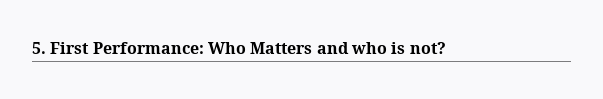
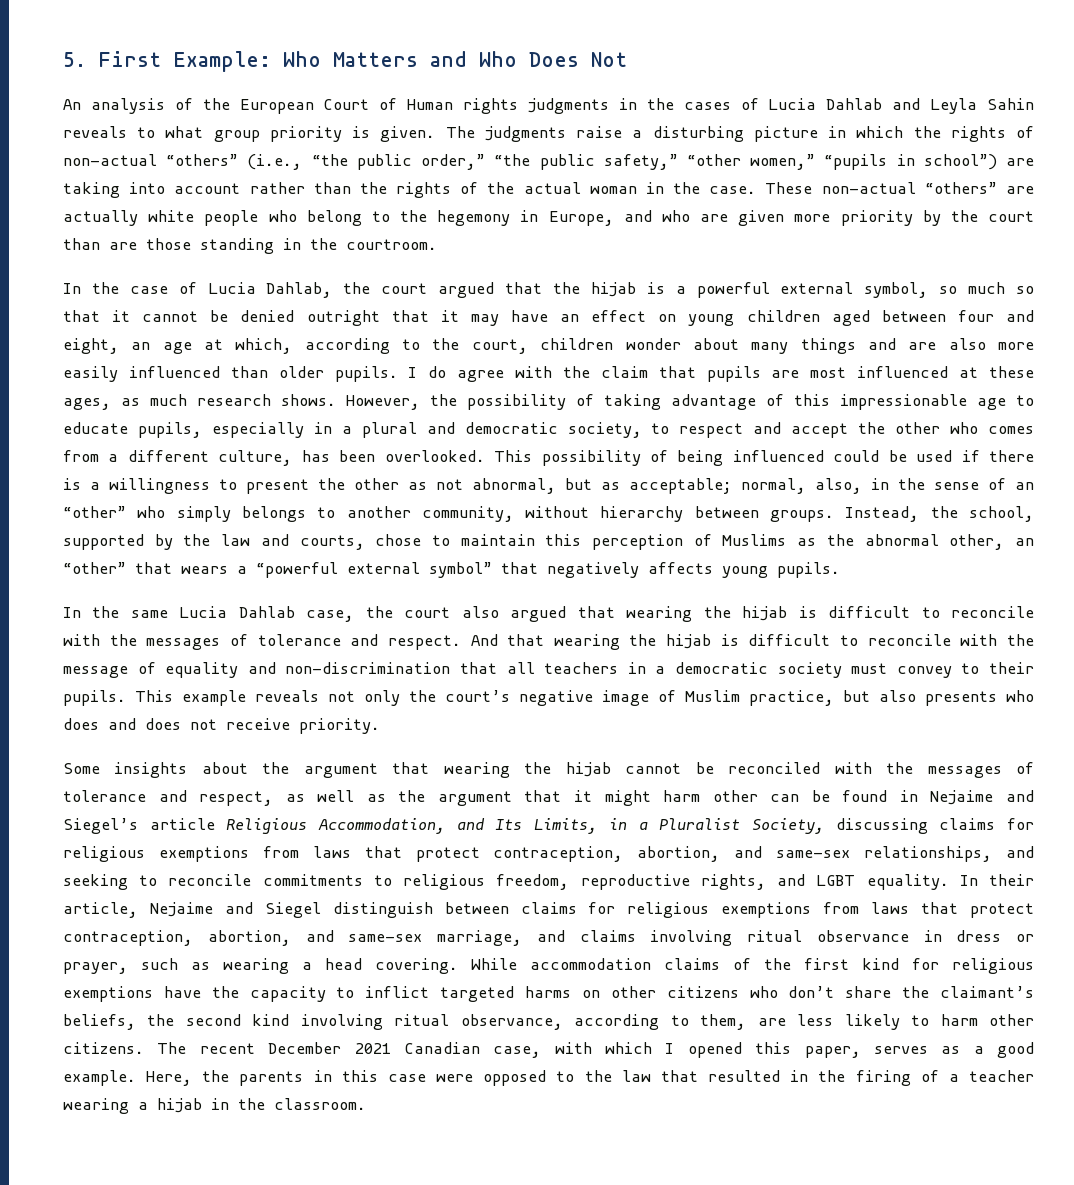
- 5. First Performance: Who Matters and who is not?
+ 5. First Example: Who Matters and Who Does Not
+ An analysis of the European Court of Human rights judgments in the cases of Lucia Dahlab and Leyla Sahin reveals to what group priority is given. The judgments raise a disturbing picture in which the rights of non-actual “others” (i.e., “the public order,” “the public safety,” “other women,” “pupils in school”) are taking into account rather than the rights of the actual woman in the case. These non-actual “others” are actually white people who belong to the hegemony in Europe, and who are given more priority by the court than are those standing in the courtroom.
+ In the case of Lucia Dahlab, the court argued that the hijab is a powerful external symbol, so much so that it cannot be denied outright that it may have an effect on young children aged between four and eight, an age at which, according to the court, children wonder about many things and are also more easily influenced than older pupils. I do agree with the claim that pupils are most influenced at these ages, as much research shows. However, the possibility of taking advantage of this impressionable age to educate pupils, especially in a plural and democratic society, to respect and accept the other who comes from a different culture, has been overlooked. This possibility of being influenced could be used if there is a willingness to present the other as not abnormal, but as acceptable; normal, also, in the sense of an “other” who simply belongs to another community, without hierarchy between groups. Instead, the school, supported by the law and courts, chose to maintain this perception of Muslims as the abnormal other, an “other” that wears a “powerful external symbol” that negatively affects young pupils.
+ In the same Lucia Dahlab case, the court also argued that wearing the hijab is difficult to reconcile with the messages of tolerance and respect. And that wearing the hijab is difficult to reconcile with the message of equality and non-discrimination that all teachers in a democratic society must convey to their pupils. This example reveals not only the court’s negative image of Muslim practice, but also presents who does and does not receive priority.
+ Some insights about the argument that wearing the hijab cannot be reconciled with the messages of tolerance and respect, as well as the argument that it might harm other can be found in Nejaime and Siegel’s article Religious Accommodation, and Its Limits, in a Pluralist Society, discussing claims for religious exemptions from laws that protect contraception, abortion, and same-sex relationships, and seeking to reconcile commitments to religious freedom, reproductive rights, and LGBT equality. In their article, Nejaime and Siegel distinguish between claims for religious exemptions from laws that protect contraception, abortion, and same-sex marriage, and claims involving ritual observance in dress or prayer, such as wearing a head covering. While accommodation claims of the first kind for religious exemptions have the capacity to inflict targeted harms on other citizens who don’t share the claimant’s beliefs, the second kind involving ritual observance, according to them, are less likely to harm other citizens. The recent December 2021 Canadian case, with which I opened this paper, serves as a good example. Here, the parents in this case were opposed to the law that resulted in the firing of a teacher wearing a hijab in the classroom.

